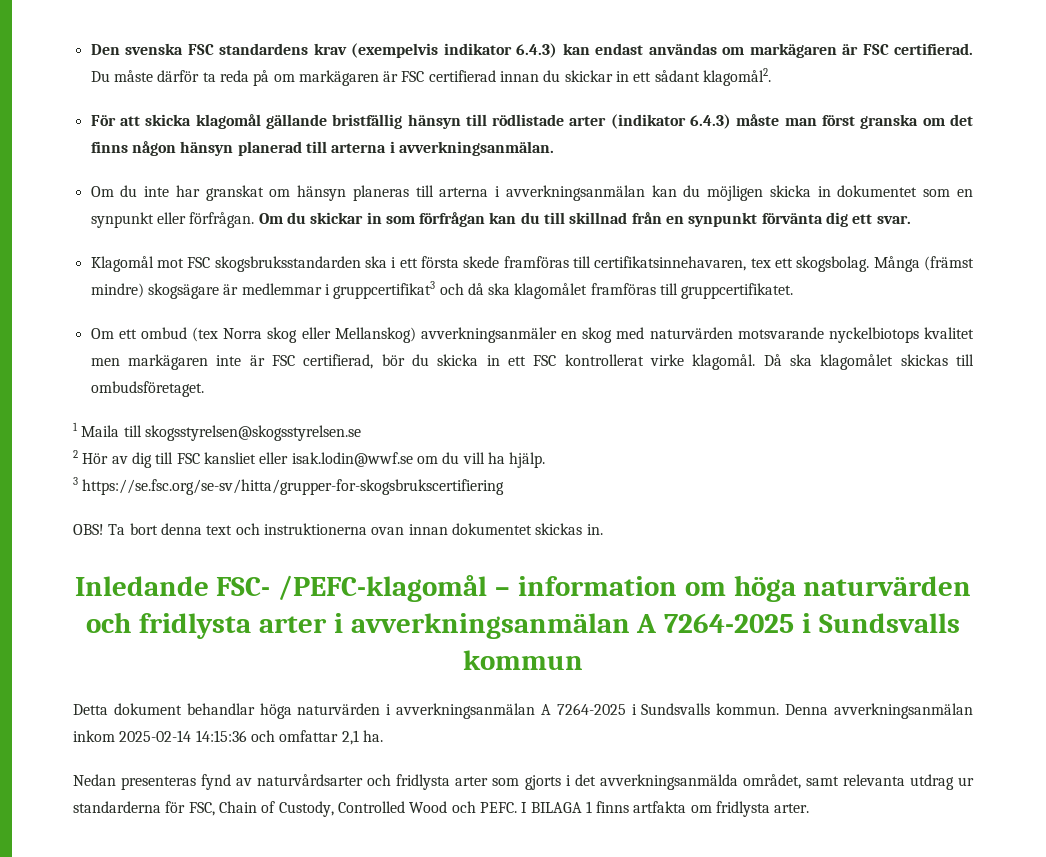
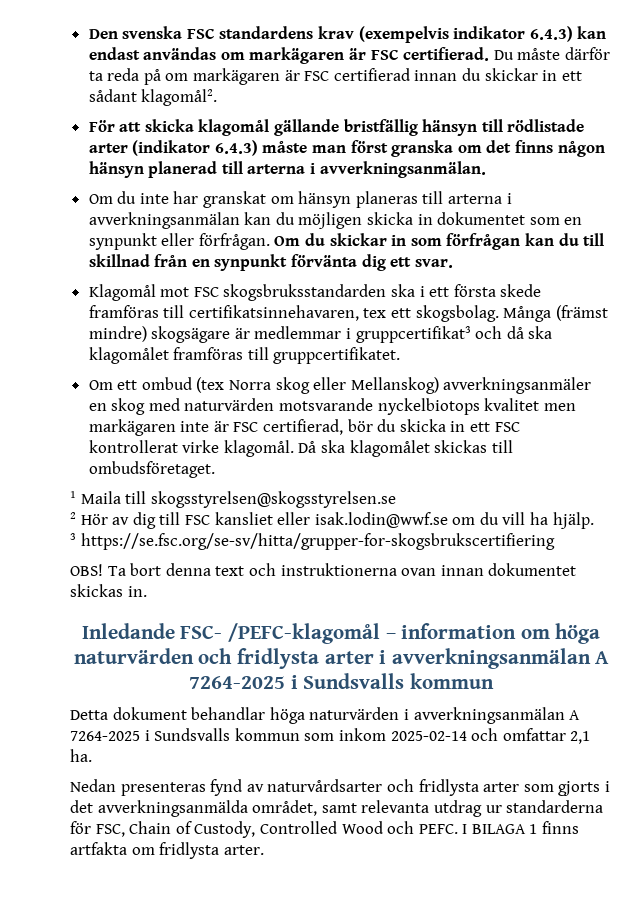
- Detta dokument behandlar höga naturvärden i avverkningsanmälan A 7264-2025 i Sundsvalls kommun. Denna avverkningsanmälan inkom 2025-02-14 14:15:36 och omfattar 2,1 ha.
+ Detta dokument behandlar höga naturvärden i avverkningsanmälan A 7264-2025 i Sundsvalls kommun som inkom 2025-02-14 och omfattar 2,1 ha.

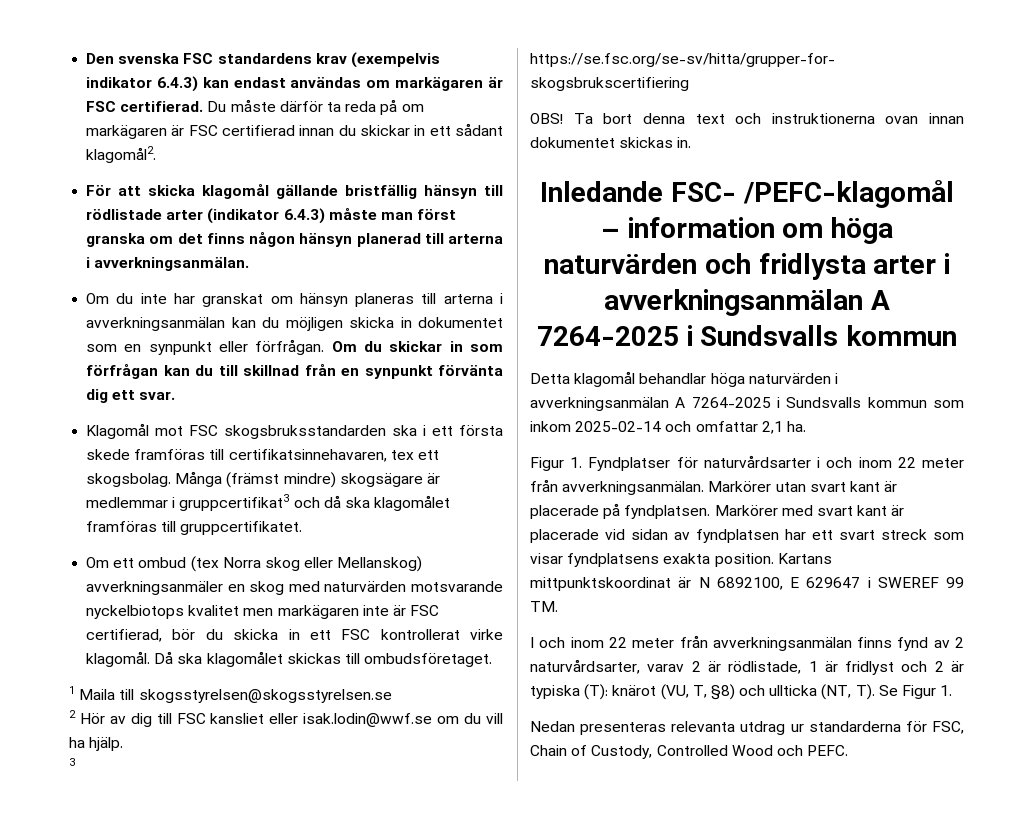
- Detta dokument behandlar höga naturvärden i avverkningsanmälan A 7264-2025 i Sundsvalls kommun som inkom 2025-02-14 och omfattar 2,1 ha.
+ Detta klagomål behandlar höga naturvärden i avverkningsanmälan A 7264-2025 i Sundsvalls kommun som inkom 2025-02-14 och omfattar 2,1 ha.
- Nedan presenteras fynd av naturvårdsarter och fridlysta arter som gjorts i det avverkningsanmälda området, samt relevanta utdrag ur standarderna för FSC, Chain of Custody, Controlled Wood och PEFC. I BILAGA 1 finns artfakta om fridlysta arter.
+ Figur 1. Fyndplatser för naturvårdsarter i och inom 22 meter från avverkningsanmälan. Markörer utan svart kant är placerade på fyndplatsen. Markörer med svart kant är placerade vid sidan av fyndplatsen har ett svart streck som visar fyndplatsens exakta position. Kartans mittpunktskoordinat är N 6892100, E 629647 i SWEREF 99 TM.
+ I och inom 22 meter från avverkningsanmälan finns fynd av 2 naturvårdsarter, varav 2 är rödlistade, 1 är fridlyst och 2 är typiska (T): knärot (VU, T, §8) och ullticka (NT, T). Se Figur 1.
+ Nedan presenteras relevanta utdrag ur standarderna för FSC, Chain of Custody, Controlled Wood och PEFC.

